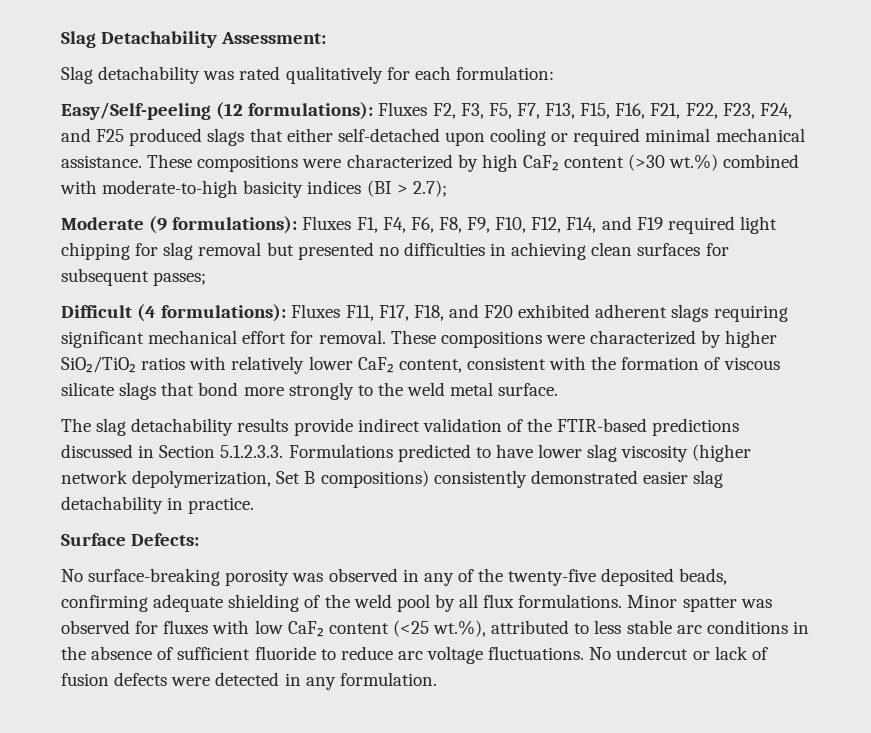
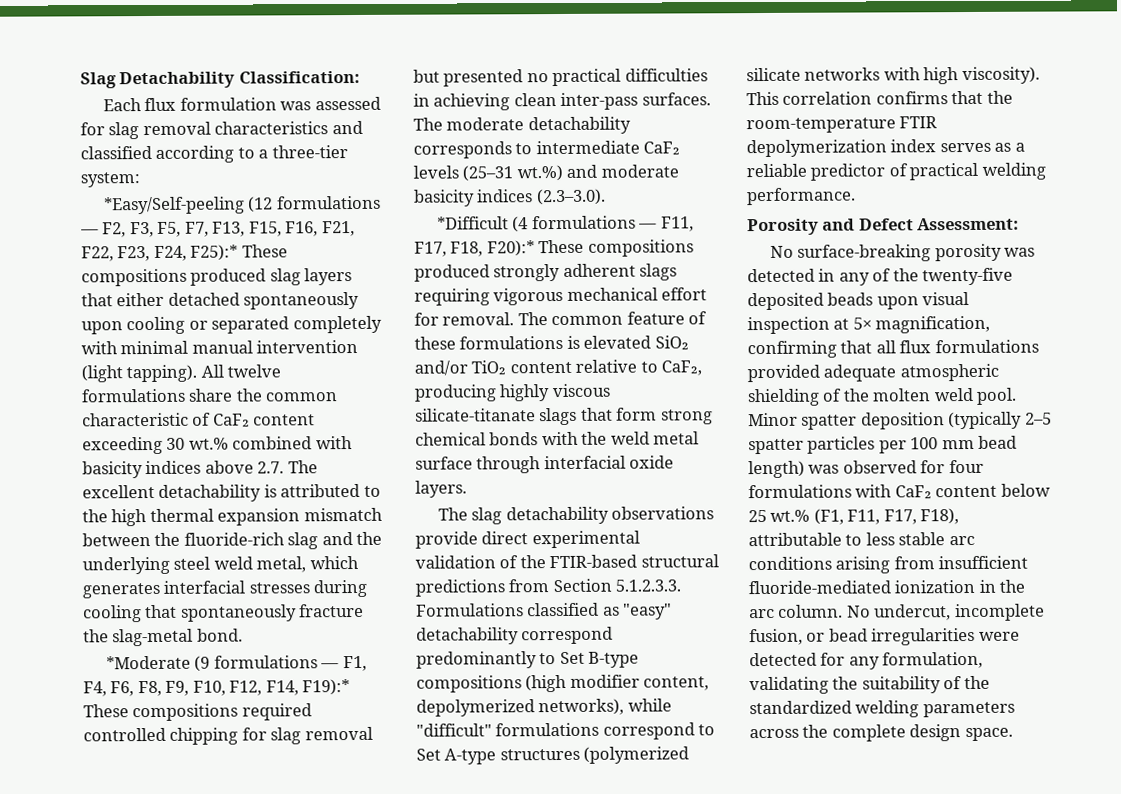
- Slag Detachability Assessment:
- Slag detachability was rated qualitatively for each formulation:
- Easy/Self-peeling (12 formulations): Fluxes F2, F3, F5, F7, F13, F15, F16, F21, F22, F23, F24, and F25 produced slags that either self-detached upon cooling or required minimal mechanical assistance. These compositions were characterized by high CaF₂ content (>30 wt.%) combined with moderate-to-high basicity indices (BI > 2.7);
- Moderate (9 formulations): Fluxes F1, F4, F6, F8, F9, F10, F12, F14, and F19 required light chipping for slag removal but presented no difficulties in achieving clean surfaces for subsequent passes;
- Difficult (4 formulations): Fluxes F11, F17, F18, and F20 exhibited adherent slags requiring significant mechanical effort for removal.
+ Slag Detachability Classification:
+ Each flux formulation was assessed for slag removal characteristics and classified according to a three-tier system:
+ *Easy/Self-peeling (12 formulations — F2, F3, F5, F7, F13, F15, F16, F21, F22, F23, F24, F25):* These compositions produced slag layers that either detached spontaneously upon cooling or separated completely with minimal manual intervention (light tapping). All twelve formulations share the common characteristic of CaF₂ content exceeding 30 wt.% combined with basicity indices above 2.7. The excellent detachability is attributed to the high thermal expansion mismatch between the fluoride-rich slag and the underlying steel weld metal, which generates interfacial stresses during cooling that spontaneously fracture the slag-metal bond.
+ *Moderate (9 formulations — F1, F4, F6, F8, F9, F10, F12, F14, F19):* These compositions required controlled chipping for slag removal but presented no practical difficulties in achieving clean inter-pass surfaces. The moderate detachability corresponds to intermediate CaF₂ levels (25–31 wt.%) and moderate basicity indices (2.3–3.0).
+ *Difficult (4 formulations — F11, F17, F18, F20):* These compositions produced strongly adherent slags requiring vigorous mechanical effort for removal.
- These compositions were characterized by higher SiO₂/TiO₂ ratios with relatively lower CaF₂ content, consistent with the formation of viscous silicate slags that bond more strongly to the weld metal surface.
- The slag detachability results provide indirect validation of the FTIR-based predictions discussed in Section 5.1.2.3.3. Formulations predicted to have lower slag viscosity (higher network depolymerization, Set B compositions) consistently demonstrated easier slag detachability in practice.
- Surface Defects:
+ The common feature of these formulations is elevated SiO₂ and/or TiO₂ content relative to CaF₂, producing highly viscous silicate-titanate slags that form strong chemical bonds with the weld metal surface through interfacial oxide layers.
+ The slag detachability observations provide direct experimental validation of the FTIR-based structural predictions from Section 5.1.2.3.3. Formulations classified as "easy" detachability correspond predominantly to Set B-type compositions (high modifier content, depolymerized networks), while "difficult" formulations correspond to Set A-type structures (polymerized silicate networks with high viscosity). This correlation confirms that the room-temperature FTIR depolymerization index serves as a reliable predictor of practical welding performance.
+ Porosity and Defect Assessment:
- No surface-breaking porosity was observed in any of the twenty-five deposited beads, confirming adequate shielding of the weld pool by all flux formulations. Minor spatter was observed for fluxes with low CaF₂ content (<25 wt.%), attributed to less stable arc conditions in the absence of sufficient fluoride to reduce arc voltage fluctuations. No undercut or lack of fusion defects were detected in any formulation.
+ No surface-breaking porosity was detected in any of the twenty-five deposited beads upon visual inspection at 5× magnification, confirming that all flux formulations provided adequate atmospheric shielding of the molten weld pool. Minor spatter deposition (typically 2–5 spatter particles per 100 mm bead length) was observed for four formulations with CaF₂ content below 25 wt.% (F1, F11, F17, F18), attributable to less stable arc conditions arising from insufficient fluoride-mediated ionization in the arc column. No undercut, incomplete fusion, or bead irregularities were detected for any formulation, validating the suitability of the standardized welding parameters across the complete design space.

